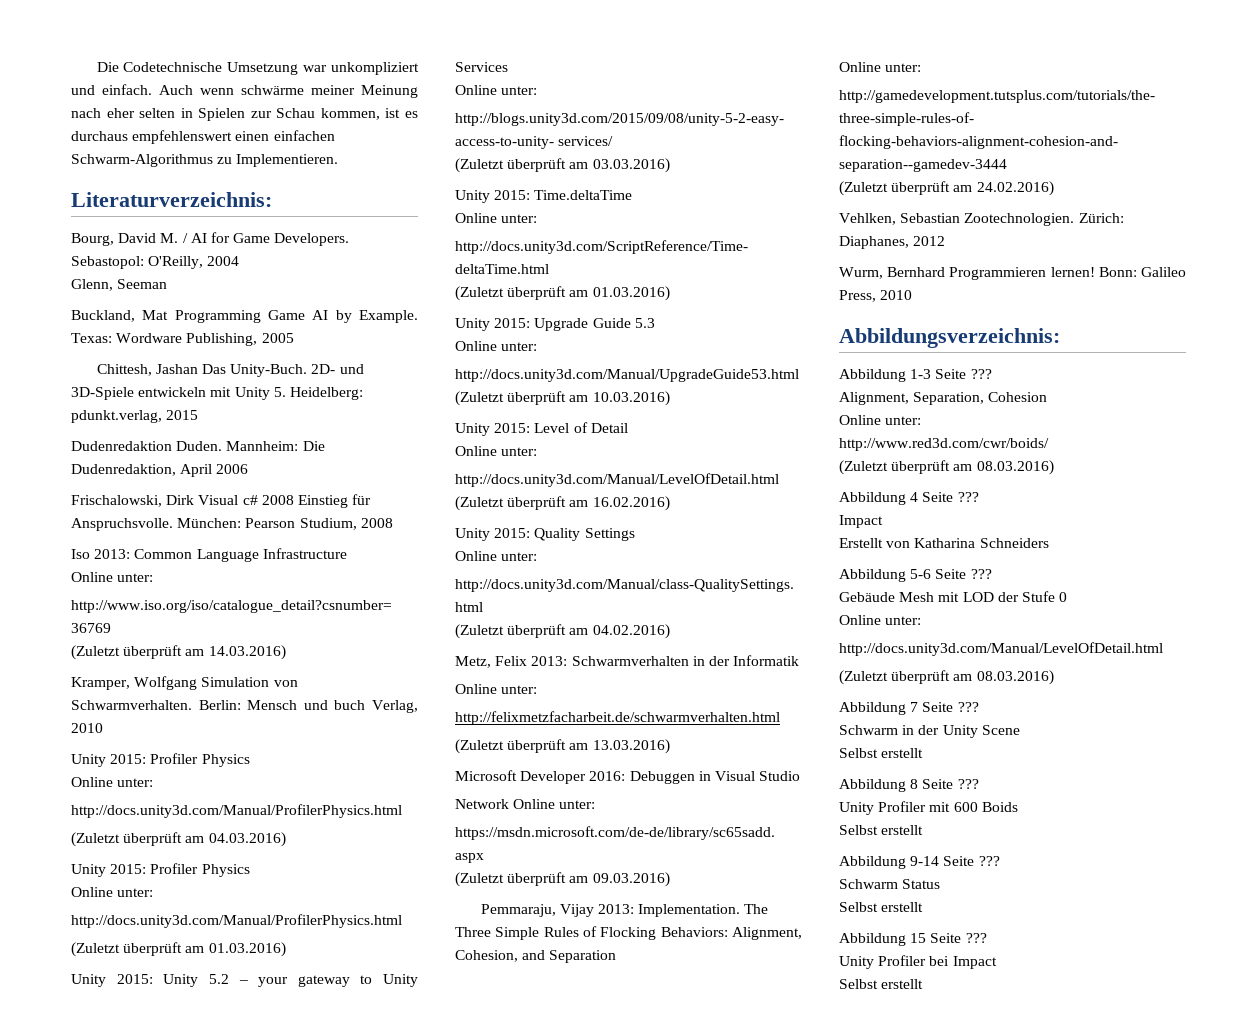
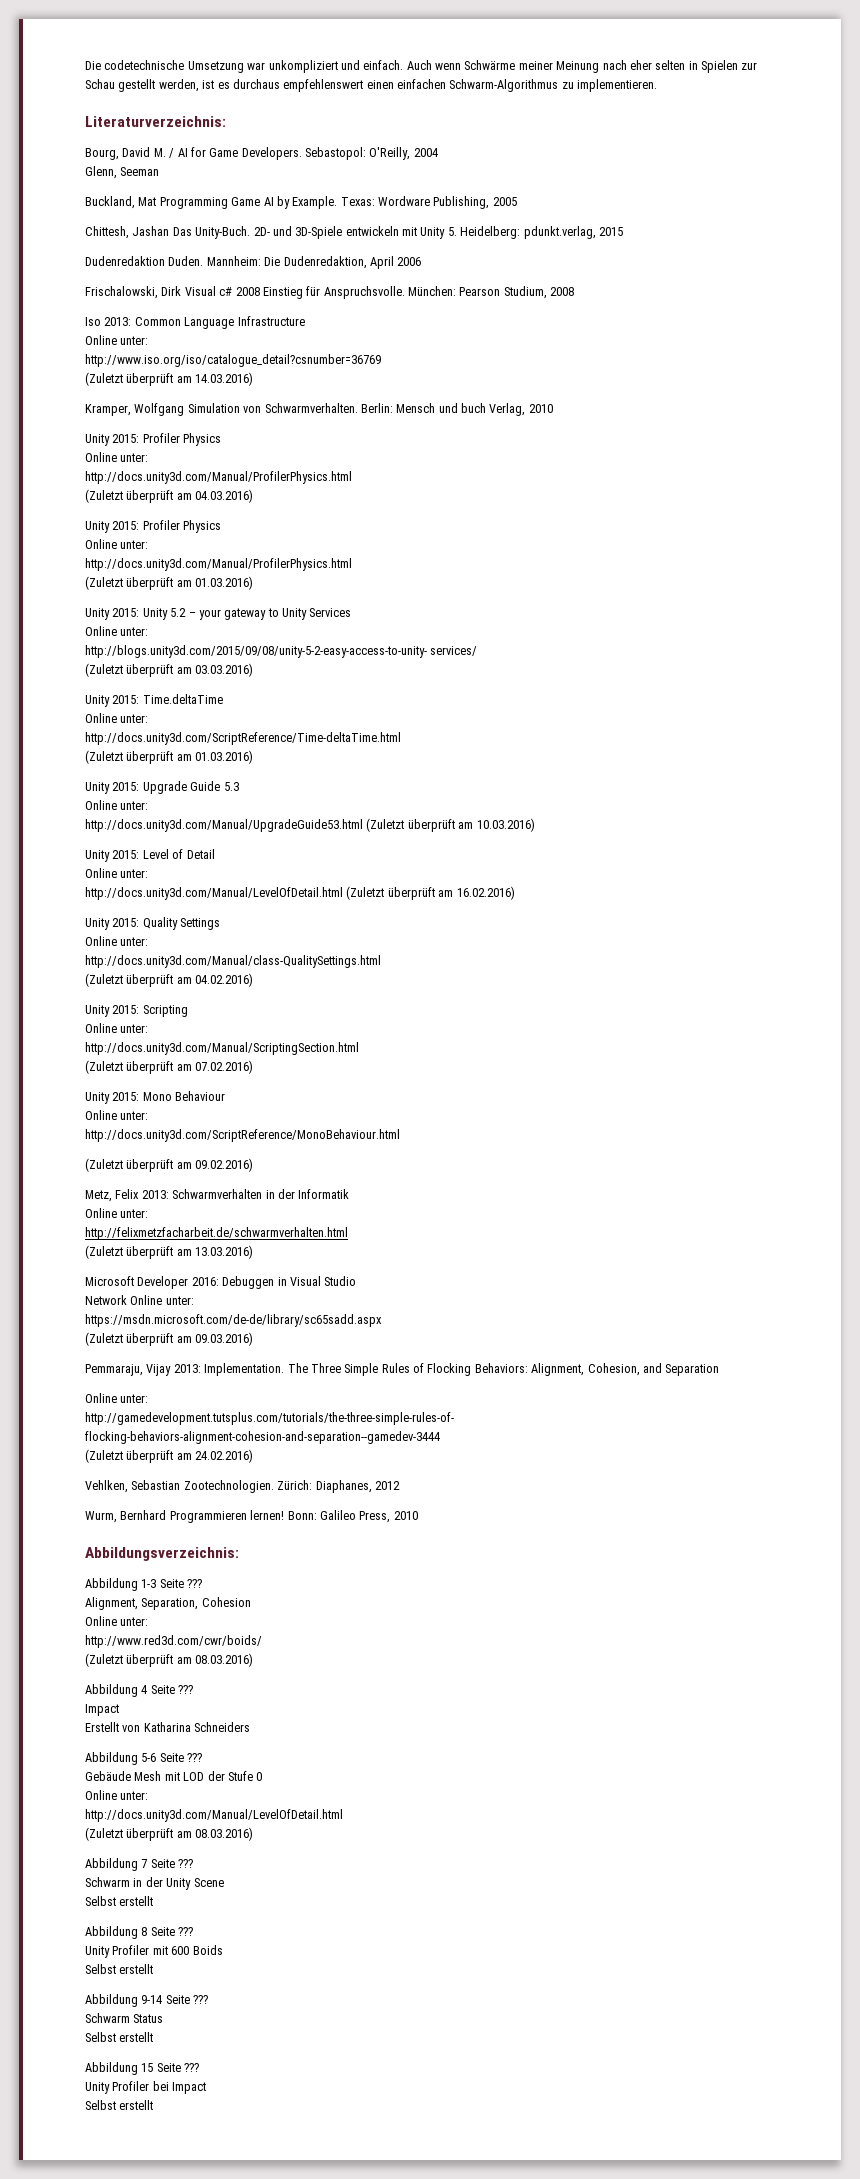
- Die Codetechnische Umsetzung war unkompliziert und einfach.
+ Die codetechnische Umsetzung war unkompliziert und einfach.
- Auch wenn schwärme meiner Meinung nach eher selten in Spielen zur Schau kommen, ist es durchaus empfehlenswert einen einfachen Schwarm-Algorithmus zu Implementieren.
+ Auch wenn Schwärme meiner Meinung nach eher selten in Spielen zur Schau gestellt werden, ist es durchaus empfehlenswert einen einfachen Schwarm-Algorithmus zu implementieren.
+ Unity 2015: Scripting
+ Online unter:
+ http://docs.unity3d.com/Manual/ScriptingSection.html
+ (Zuletzt überprüft am 07.02.2016)
+ Unity 2015: Mono Behaviour
+ Online unter:
+ http://docs.unity3d.com/ScriptReference/MonoBehaviour.html
+ (Zuletzt überprüft am 09.02.2016)

